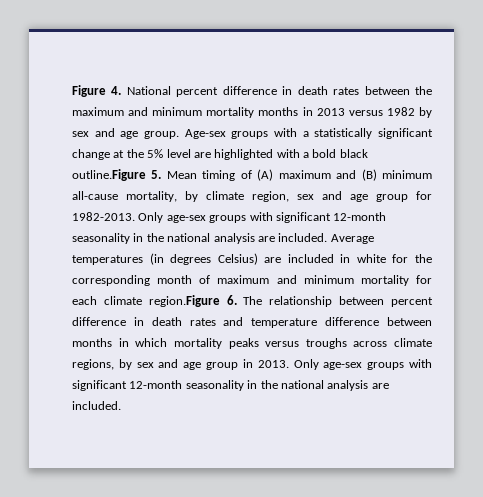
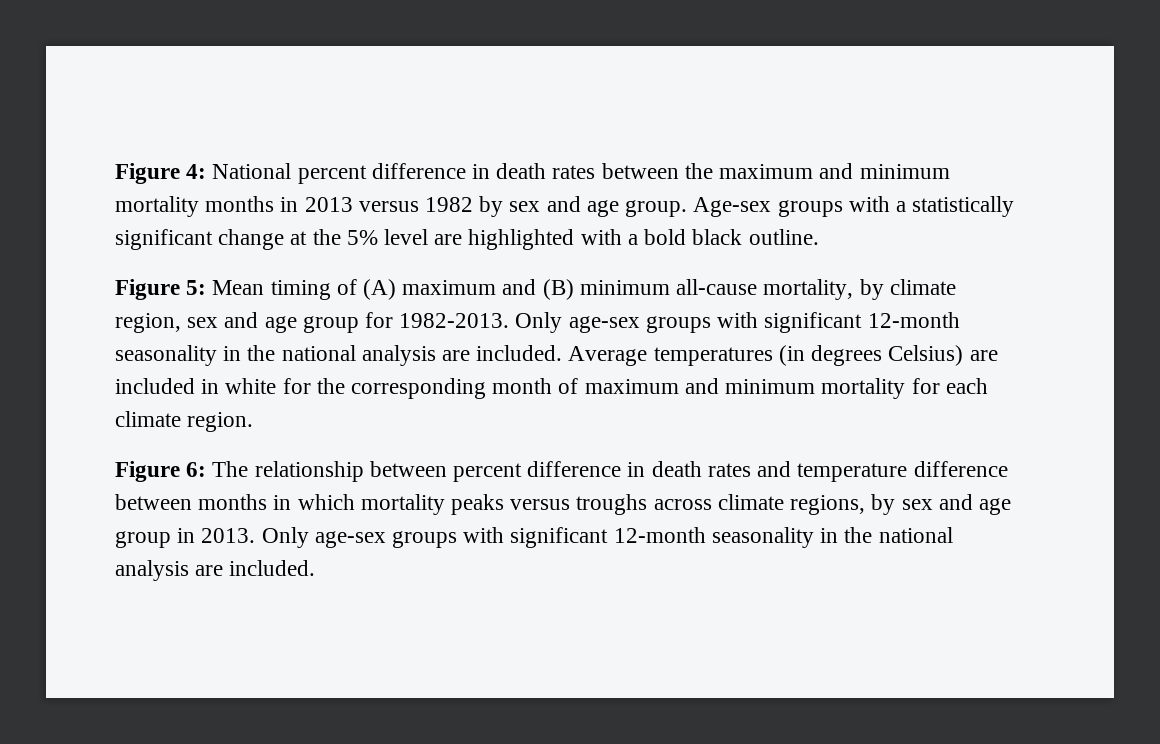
- Figure 4. National percent difference in death rates between the maximum and minimum mortality months in 2013 versus 1982 by sex and age group.
+ Figure 4: National percent difference in death rates between the maximum and minimum mortality months in 2013 versus 1982 by sex and age group.
- Age-sex groups with a statistically significant change at the 5% level are highlighted with a bold black outline.Figure 5. Mean timing of (A) maximum and (B) minimum all-cause mortality, by climate region, sex and age group for 1982-2013.
+ Age-sex groups with a statistically significant change at the 5% level are highlighted with a bold black outline.
+ Figure 5: Mean timing of (A) maximum and (B) minimum all-cause mortality, by climate region, sex and age group for 1982-2013.
- Average temperatures (in degrees Celsius) are included in white for the corresponding month of maximum and minimum mortality for each climate region.Figure 6. The relationship between percent difference in death rates and temperature difference between months in which mortality peaks versus troughs across climate regions, by sex and age group in 2013.
+ Average temperatures (in degrees Celsius) are included in white for the corresponding month of maximum and minimum mortality for each climate region.
+ Figure 6: The relationship between percent difference in death rates and temperature difference between months in which mortality peaks versus troughs across climate regions, by sex and age group in 2013.

